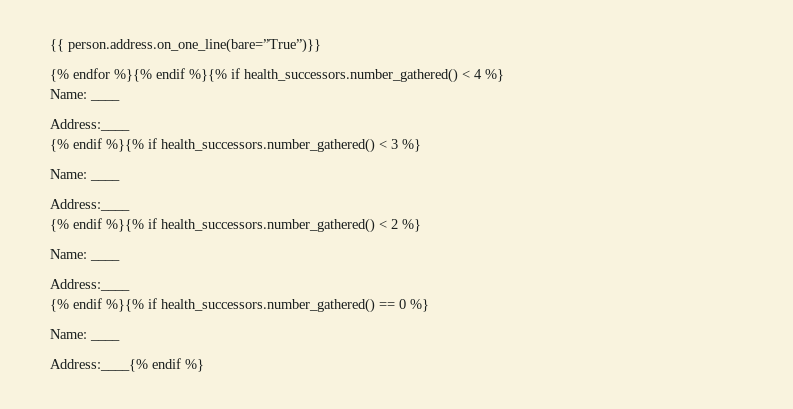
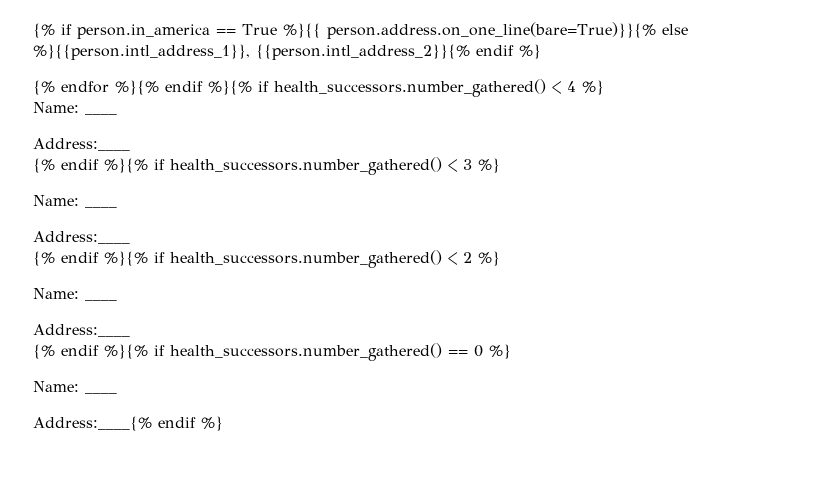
- {{ person.address.on_one_line(bare=”True”)}}
+ {% if person.in_america == True %}{{ person.address.on_one_line(bare=True)}}{% else %}{{person.intl_address_1}}, {{person.intl_address_2}}{% endif %}

